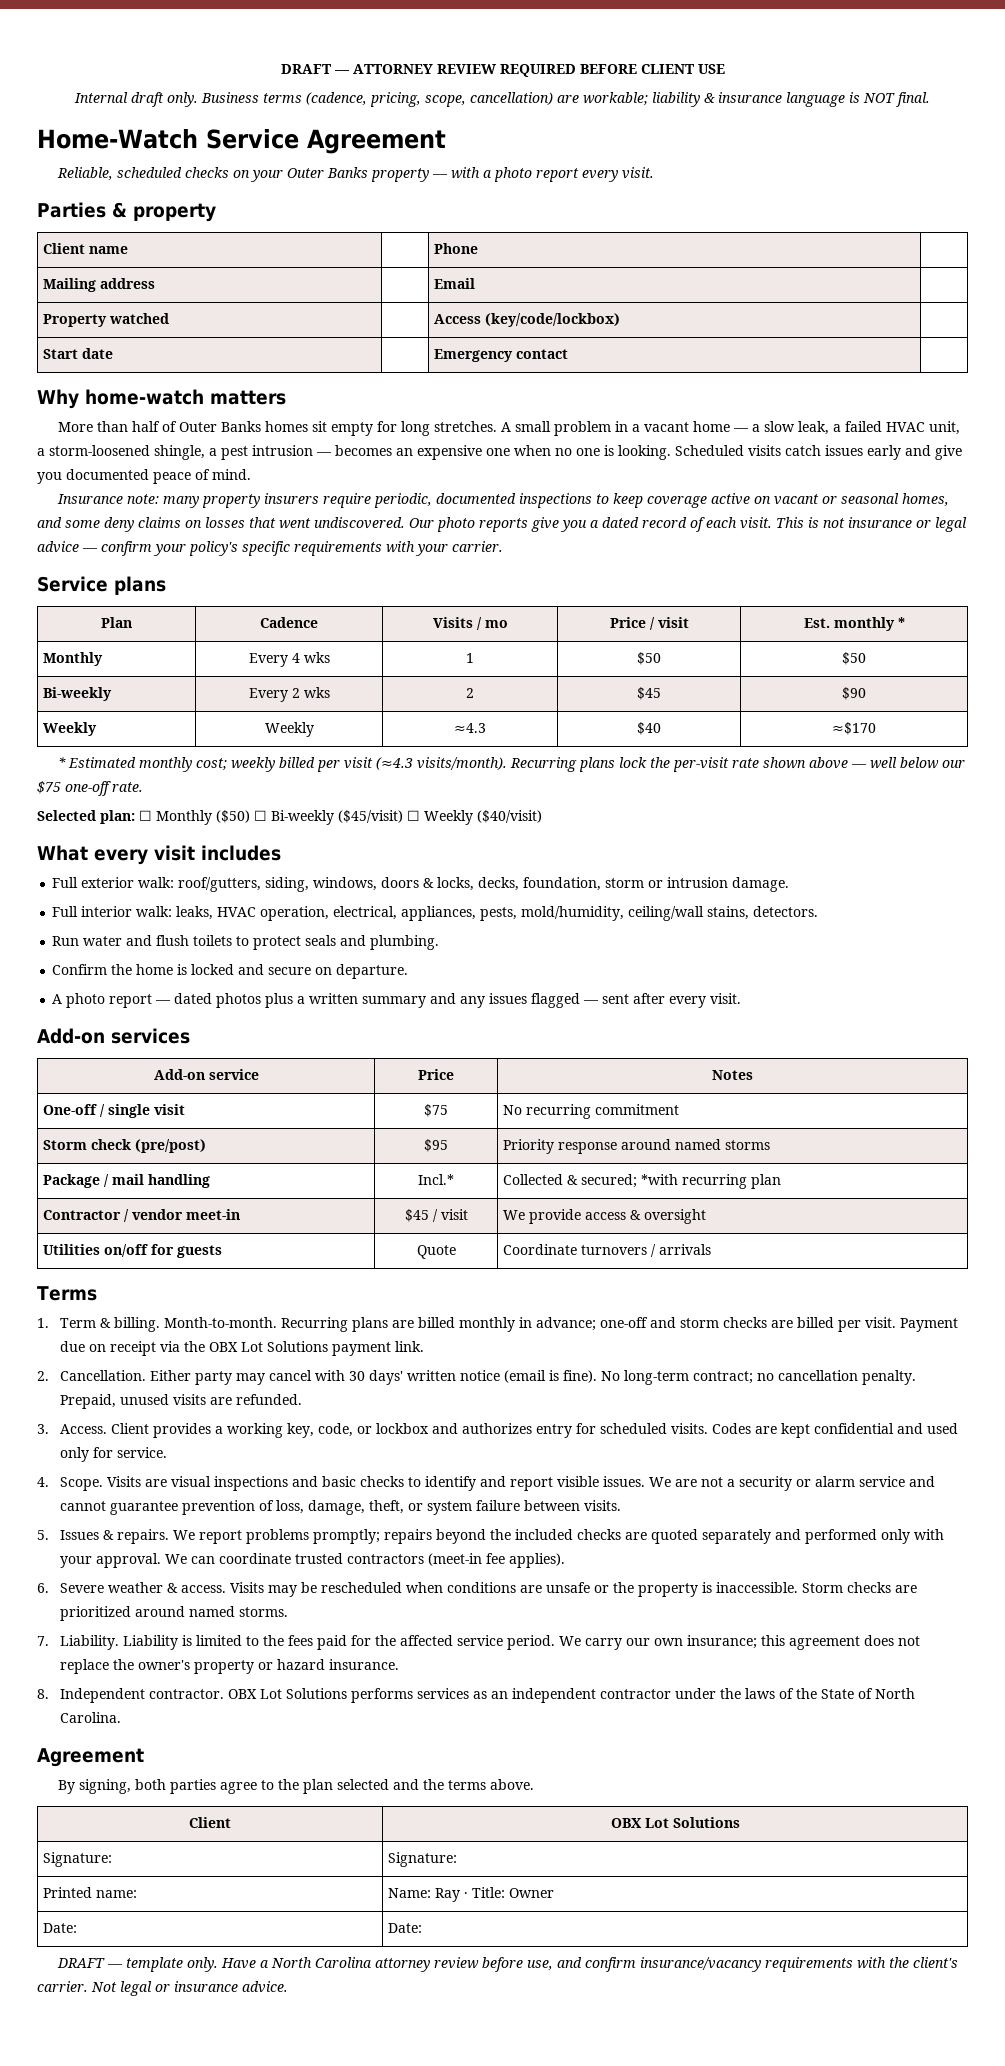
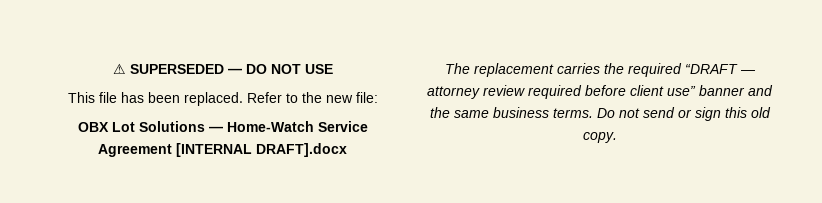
- DRAFT — ATTORNEY REVIEW REQUIRED BEFORE CLIENT USE
- Internal draft only. Business terms (cadence, pricing, scope, cancellation) are workable; liability & insurance language is NOT final.
- Home-Watch Service Agreement
- Reliable, scheduled checks on your Outer Banks property — with a photo report every visit.
- Parties & property
- Client name | | Phone |
- Mailing address | | Email |
- Property watched | | Access (key/code/lockbox) |
- Start date | | Emergency contact |
- Why home-watch matters
- More than half of Outer Banks homes sit empty for long stretches. A small problem in a vacant home — a slow leak, a failed HVAC unit, a storm-loosened shingle, a pest intrusion — becomes an expensive one when no one is looking. Scheduled visits catch issues early and give you documented peace of mind.
- Insurance note: many property insurers require periodic, documented inspections to keep coverage active on vacant or seasonal homes, and some deny claims on losses that went undiscovered. Our photo reports give you a dated record of each visit. This is not insurance or legal advice — confirm your policy's specific requirements with your carrier.
- Service plans
- Plan | Cadence | Visits / mo | Price / visit | Est. monthly *
- Monthly | Every 4 wks | 1 | $50 | $50
- Bi-weekly | Every 2 wks | 2 | $45 | $90
- Weekly | Weekly | ≈4.3 | $40 | ≈$170
- * Estimated monthly cost; weekly billed per visit (≈4.3 visits/month). Recurring plans lock the per-visit rate shown above — well below our $75 one-off rate.
- Selected plan: ☐ Monthly ($50) ☐ Bi-weekly ($45/visit) ☐ Weekly ($40/visit)
- What every visit includes
- Full exterior walk: roof/gutters, siding, windows, doors & locks, decks, foundation, storm or intrusion damage.
- Full interior walk: leaks, HVAC operation, electrical, appliances, pests, mold/humidity, ceiling/wall stains, detectors.
- Run water and flush toilets to protect seals and plumbing.
- Confirm the home is locked and secure on departure.
- A photo report — dated photos plus a written summary and any issues flagged — sent after every visit.
- Add-on services
- Add-on service | Price | Notes
- One-off / single visit | $75 | No recurring commitment
- Storm check (pre/post) | $95 | Priority response around named storms
- Package / mail handling | Incl.* | Collected & secured; *with recurring plan
- Contractor / vendor meet-in | $45 / visit | We provide access & oversight
- Utilities on/off for guests | Quote | Coordinate turnovers / arrivals
- Terms
- 1. Term & billing. Month-to-month. Recurring plans are billed monthly in advance; one-off and storm checks are billed per visit. Payment due on receipt via the OBX Lot Solutions payment link.
- 2. Cancellation. Either party may cancel with 30 days' written notice (email is fine). No long-term contract; no cancellation penalty. Prepaid, unused visits are refunded.
- 3. Access. Client provides a working key, code, or lockbox and authorizes entry for scheduled visits. Codes are kept confidential and used only for service.
- 4. Scope. Visits are visual inspections and basic checks to identify and report visible issues. We are not a security or alarm service and cannot guarantee prevention of loss, damage, theft, or system failure between visits.
- 5. Issues & repairs. We report problems promptly; repairs beyond the included checks are quoted separately and performed only with your approval. We can coordinate trusted contractors (meet-in fee applies).
- 6. Severe weather & access. Visits may be rescheduled when conditions are unsafe or the property is inaccessible. Storm checks are prioritized around named storms.
- 7. Liability. Liability is limited to the fees paid for the affected service period. We carry our own insurance; this agreement does not replace the owner's property or hazard insurance.
- 8. Independent contractor. OBX Lot Solutions performs services as an independent contractor under the laws of the State of North Carolina.
- Agreement
- By signing, both parties agree to the plan selected and the terms above.
- Client | OBX Lot Solutions
- Signature: | Signature:
- Printed name: | Name: Ray · Title: Owner
- Date: | Date:
- DRAFT — template only. Have a North Carolina attorney review before use, and confirm insurance/vacancy requirements with the client's carrier. Not legal or insurance advice.
+ ⚠ SUPERSEDED — DO NOT USE
+ This file has been replaced. Refer to the new file:
+ OBX Lot Solutions — Home-Watch Service Agreement [INTERNAL DRAFT].docx
+ The replacement carries the required “DRAFT — attorney review required before client use” banner and the same business terms. Do not send or sign this old copy.

